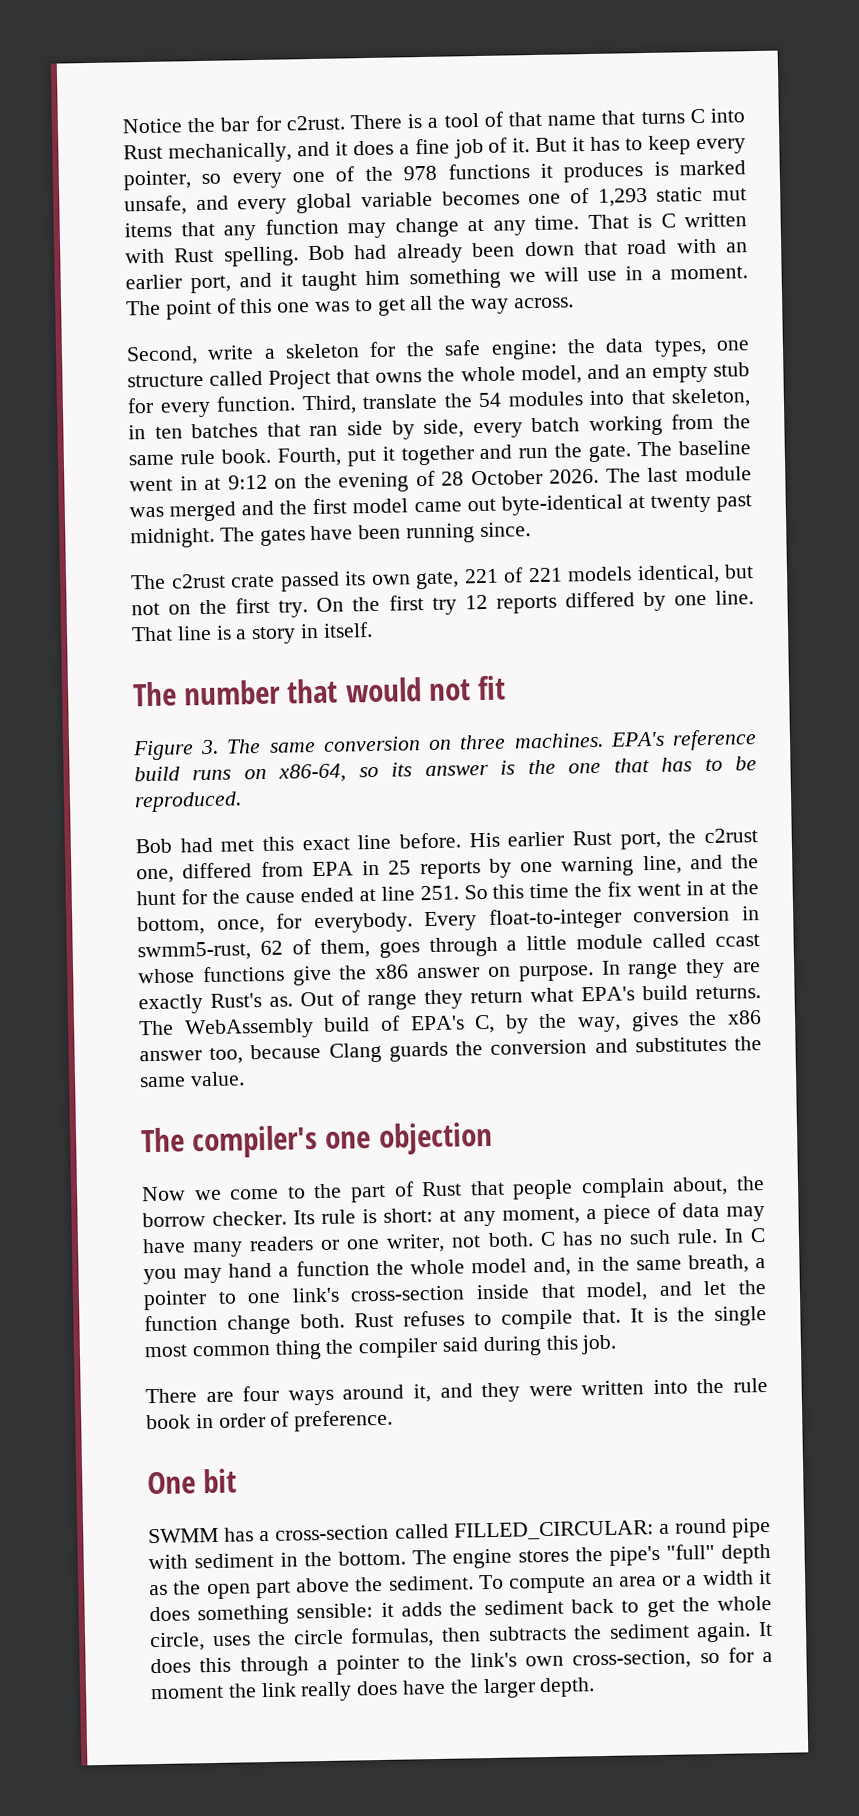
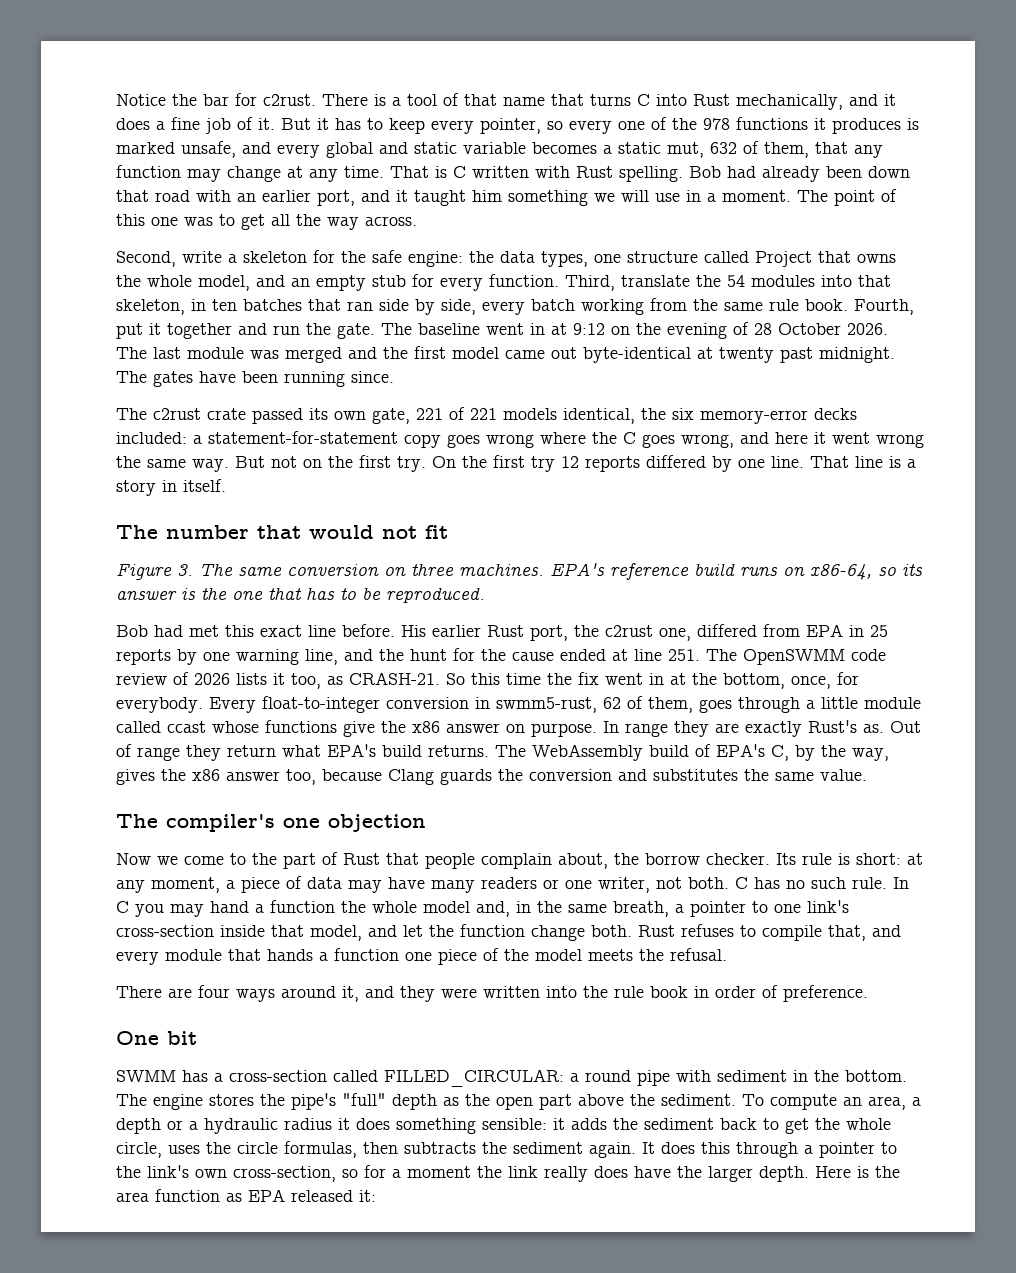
- But it has to keep every pointer, so every one of the 978 functions it produces is marked unsafe, and every global variable becomes one of 1,293 static mut items that any function may change at any time.
+ But it has to keep every pointer, so every one of the 978 functions it produces is marked unsafe, and every global and static variable becomes a static mut, 632 of them, that any function may change at any time.
- The c2rust crate passed its own gate, 221 of 221 models identical, but not on the first try.
+ The c2rust crate passed its own gate, 221 of 221 models identical, the six memory-error decks included: a statement-for-statement copy goes wrong where the C goes wrong, and here it went wrong the same way. But not on the first try.
- His earlier Rust port, the c2rust one, differed from EPA in 25 reports by one warning line, and the hunt for the cause ended at line 251. So this time the fix went in at the bottom, once, for everybody.
+ His earlier Rust port, the c2rust one, differed from EPA in 25 reports by one warning line, and the hunt for the cause ended at line 251. The OpenSWMM code review of 2026 lists it too, as CRASH-21. So this time the fix went in at the bottom, once, for everybody.
- Rust refuses to compile that. It is the single most common thing the compiler said during this job.
+ Rust refuses to compile that, and every module that hands a function one piece of the model meets the refusal.
- To compute an area or a width it does something sensible: it adds the sediment back to get the whole circle, uses the circle formulas, then subtracts the sediment again.
+ To compute an area, a depth or a hydraulic radius it does something sensible: it adds the sediment back to get the whole circle, uses the circle formulas, then subtracts the sediment again.
+ Here is the area function as EPA released it:

